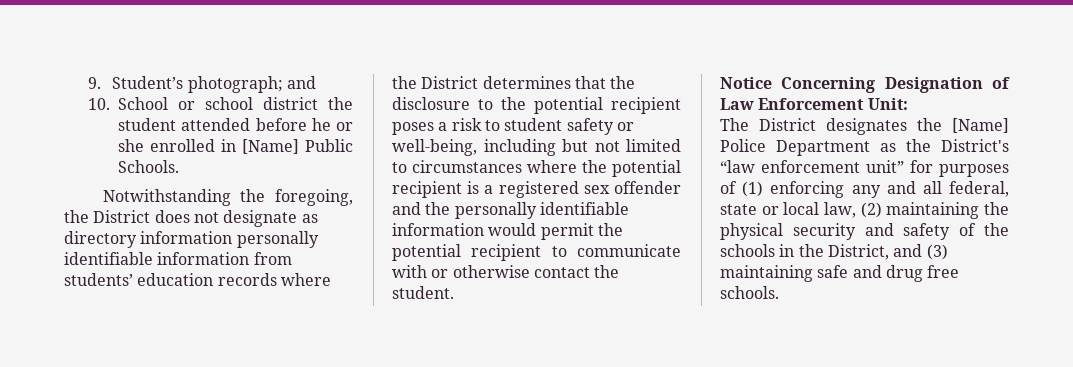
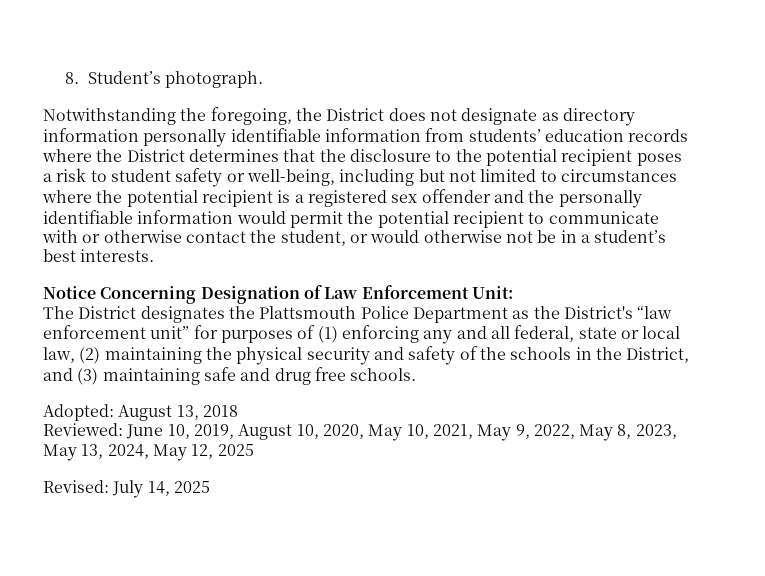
- 9. Student’s photograph; and
- 10. School or school district the student attended before he or she enrolled in [Name] Public Schools.
+ 8. Student’s photograph.
- Notwithstanding the foregoing, the District does not designate as directory information personally identifiable information from students’ education records where the District determines that the disclosure to the potential recipient poses a risk to student safety or well-being, including but not limited to circumstances where the potential recipient is a registered sex offender and the personally identifiable information would permit the potential recipient to communicate with or otherwise contact the student.
+ Notwithstanding the foregoing, the District does not designate as directory information personally identifiable information from students’ education records where the District determines that the disclosure to the potential recipient poses a risk to student safety or well-being, including but not limited to circumstances where the potential recipient is a registered sex offender and the personally identifiable information would permit the potential recipient to communicate with or otherwise contact the student, or would otherwise not be in a student’s best interests.
- The District designates the [Name] Police Department as the District's “law enforcement unit” for purposes of (1) enforcing any and all federal, state or local law, (2) maintaining the physical security and safety of the schools in the District, and (3) maintaining safe and drug free schools.
+ The District designates the Plattsmouth Police Department as the District's “law enforcement unit” for purposes of (1) enforcing any and all federal, state or local law, (2) maintaining the physical security and safety of the schools in the District, and (3) maintaining safe and drug free schools.
+ Adopted: August 13, 2018
+ Reviewed: June 10, 2019, August 10, 2020, May 10, 2021, May 9, 2022, May 8, 2023, May 13, 2024, May 12, 2025
+ Revised: July 14, 2025

